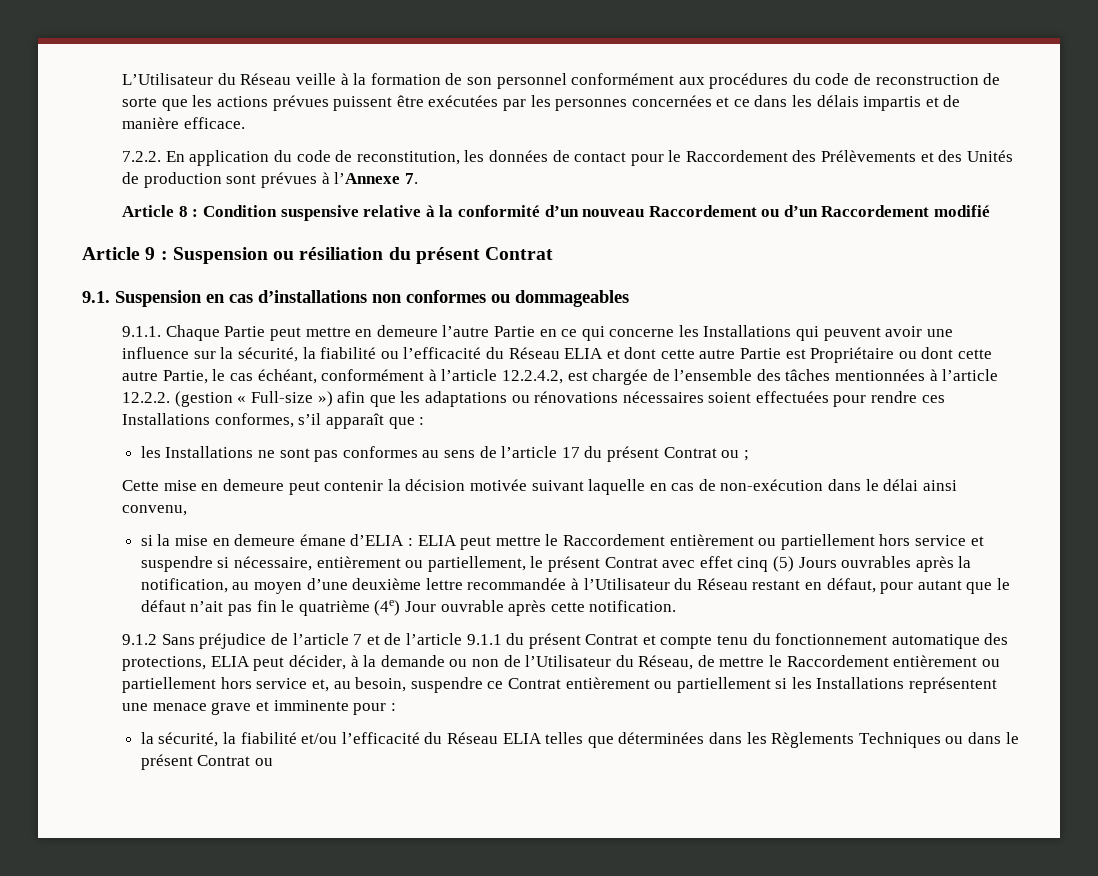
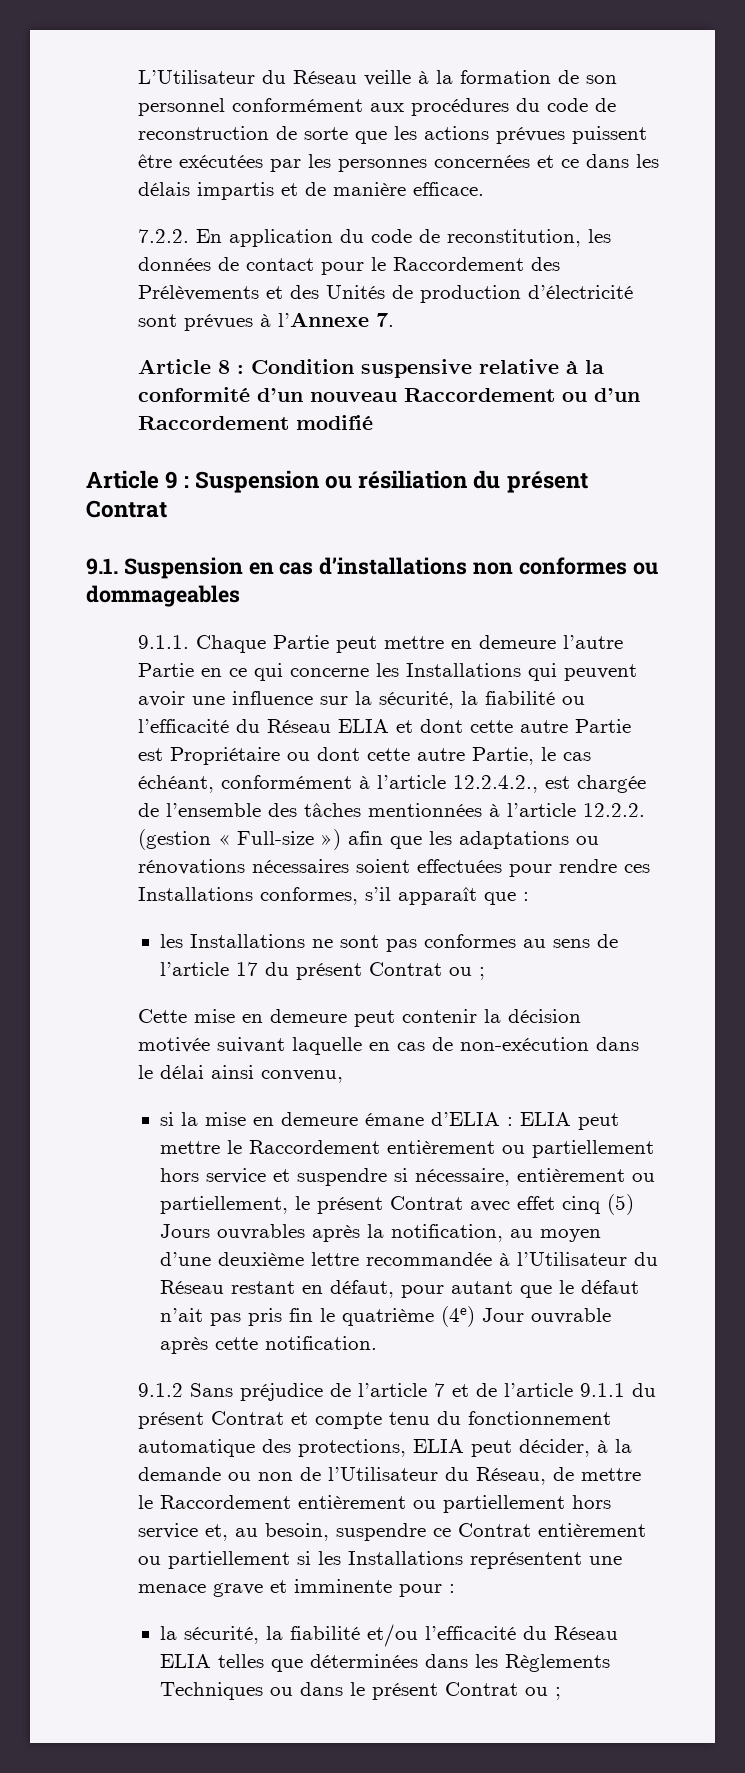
- 7.2.2. En application du code de reconstitution, les données de contact pour le Raccordement des Prélèvements et des Unités de production sont prévues à l’Annexe 7.
+ 7.2.2. En application du code de reconstitution, les données de contact pour le Raccordement des Prélèvements et des Unités de production d’électricité sont prévues à l’Annexe 7.
- 9.1.1. Chaque Partie peut mettre en demeure l’autre Partie en ce qui concerne les Installations qui peuvent avoir une influence sur la sécurité, la fiabilité ou l’efficacité du Réseau ELIA et dont cette autre Partie est Propriétaire ou dont cette autre Partie, le cas échéant, conformément à l’article 12.2.4.2, est chargée de l’ensemble des tâches mentionnées à l’article 12.2.2. (gestion « Full-size ») afin que les adaptations ou rénovations nécessaires soient effectuées pour rendre ces Installations conformes, s’il apparaît que :
+ 9.1.1. Chaque Partie peut mettre en demeure l’autre Partie en ce qui concerne les Installations qui peuvent avoir une influence sur la sécurité, la fiabilité ou l’efficacité du Réseau ELIA et dont cette autre Partie est Propriétaire ou dont cette autre Partie, le cas échéant, conformément à l’article 12.2.4.2., est chargée de l’ensemble des tâches mentionnées à l’article 12.2.2. (gestion « Full-size ») afin que les adaptations ou rénovations nécessaires soient effectuées pour rendre ces Installations conformes, s’il apparaît que :
- ELIA peut mettre le Raccordement entièrement ou partiellement hors service et suspendre si nécessaire, entièrement ou partiellement, le présent Contrat avec effet cinq (5) Jours ouvrables après la notification, au moyen d’une deuxième lettre recommandée à l’Utilisateur du Réseau restant en défaut, pour autant que le défaut n’ait pas fin le quatrième (4e) Jour ouvrable après cette notification.
+ ELIA peut mettre le Raccordement entièrement ou partiellement hors service et suspendre si nécessaire, entièrement ou partiellement, le présent Contrat avec effet cinq (5) Jours ouvrables après la notification, au moyen d’une deuxième lettre recommandée à l’Utilisateur du Réseau restant en défaut, pour autant que le défaut n’ait pas pris fin le quatrième (4e) Jour ouvrable après cette notification.
- la sécurité, la fiabilité et/ou l’efficacité du Réseau ELIA telles que déterminées dans les Règlements Techniques ou dans le présent Contrat ou
+ la sécurité, la fiabilité et/ou l’efficacité du Réseau ELIA telles que déterminées dans les Règlements Techniques ou dans le présent Contrat ou ;

